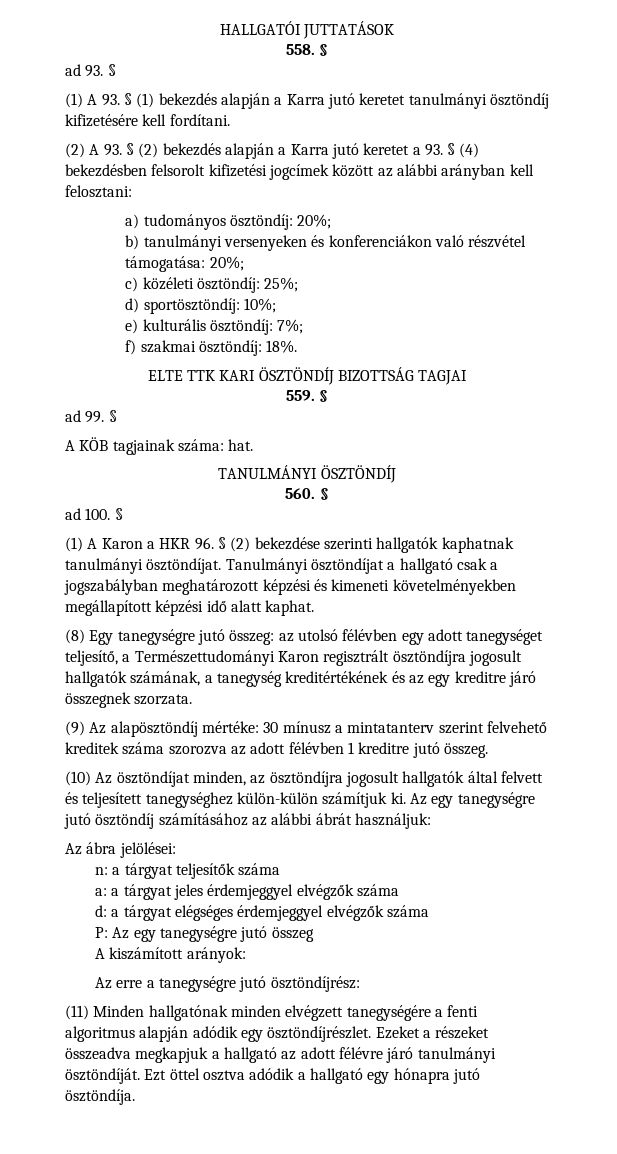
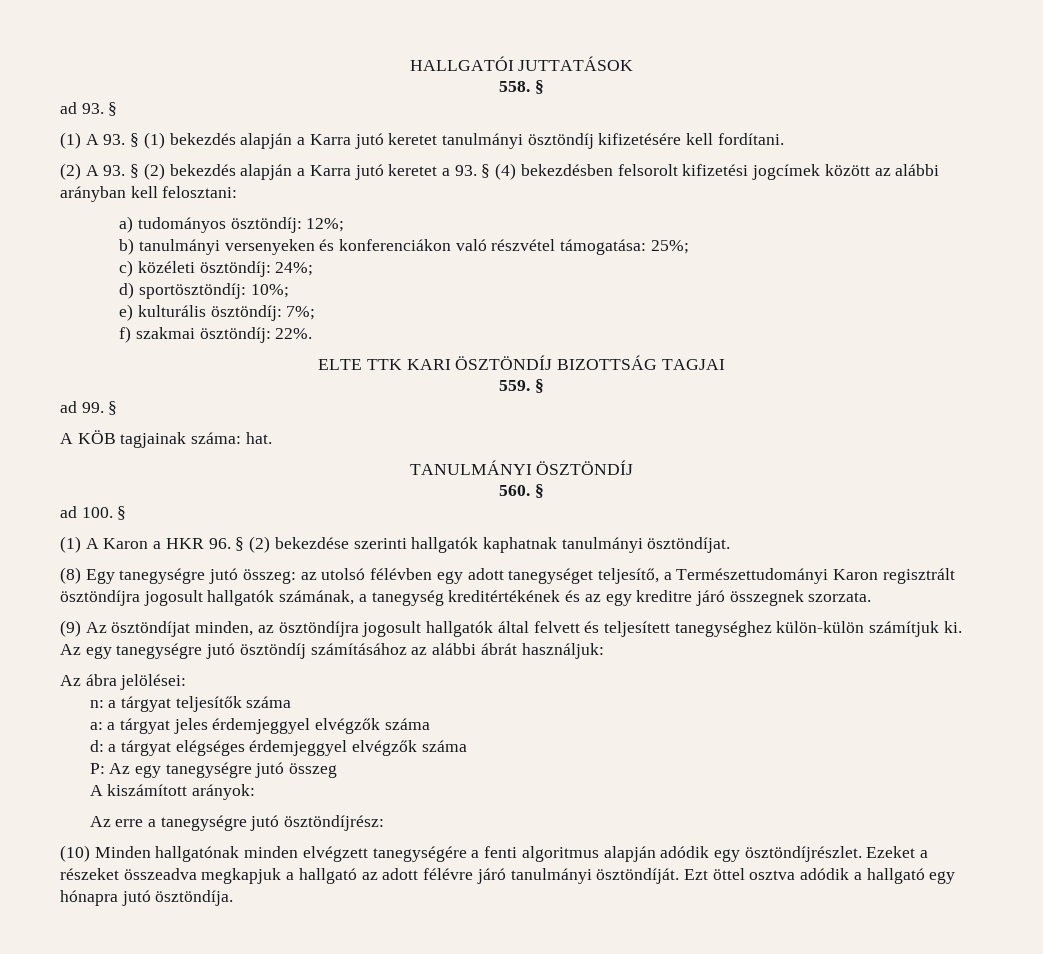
- a) tudományos ösztöndíj: 20%;
+ a) tudományos ösztöndíj: 12%;
- b) tanulmányi versenyeken és konferenciákon való részvétel támogatása: 20%;
+ b) tanulmányi versenyeken és konferenciákon való részvétel támogatása: 25%;
- c) közéleti ösztöndíj: 25%;
+ c) közéleti ösztöndíj: 24%;
- f) szakmai ösztöndíj: 18%.
+ f) szakmai ösztöndíj: 22%.
- Tanulmányi ösztöndíjat a hallgató csak a jogszabályban meghatározott képzési és kimeneti követelményekben megállapított képzési idő alatt kaphat.
- (9) Az alapösztöndíj mértéke: 30 mínusz a mintatanterv szerint felvehető kreditek száma szorozva az adott félévben 1 kreditre jutó összeg.
- (10) Az ösztöndíjat minden, az ösztöndíjra jogosult hallgatók által felvett és teljesített tanegységhez külön-külön számítjuk ki.
+ (9) Az ösztöndíjat minden, az ösztöndíjra jogosult hallgatók által felvett és teljesített tanegységhez külön-külön számítjuk ki.
- (11) Minden hallgatónak minden elvégzett tanegységére a fenti algoritmus alapján adódik egy ösztöndíjrészlet.
+ (10) Minden hallgatónak minden elvégzett tanegységére a fenti algoritmus alapján adódik egy ösztöndíjrészlet.

